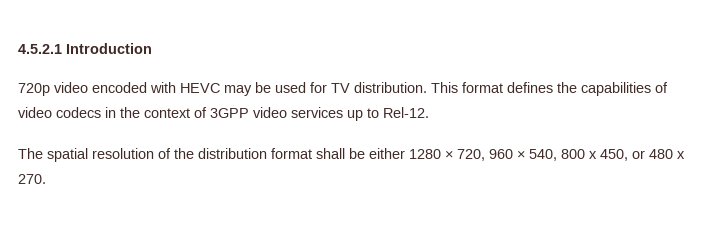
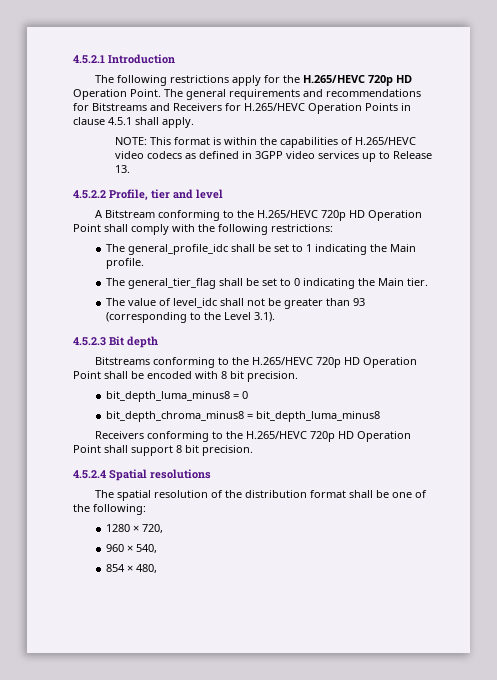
- 720p video encoded with HEVC may be used for TV distribution. This format defines the capabilities of video codecs in the context of 3GPP video services up to Rel-12.
+ The following restrictions apply for the H.265/HEVC 720p HD Operation Point. The general requirements and recommendations for Bitstreams and Receivers for H.265/HEVC Operation Points in clause 4.5.1 shall apply.
+ NOTE: This format is within the capabilities of H.265/HEVC video codecs as defined in 3GPP video services up to Release 13.
+ 4.5.2.2 Profile, tier and level
+ A Bitstream conforming to the H.265/HEVC 720p HD Operation Point shall comply with the following restrictions:
+ The general_profile_idc shall be set to 1 indicating the Main profile.
+ The general_tier_flag shall be set to 0 indicating the Main tier.
+ The value of level_idc shall not be greater than 93 (corresponding to the Level 3.1).
+ 4.5.2.3 Bit depth
+ Bitstreams conforming to the H.265/HEVC 720p HD Operation Point shall be encoded with 8 bit precision.
+ bit_depth_luma_minus8 = 0
+ bit_depth_chroma_minus8 = bit_depth_luma_minus8
+ Receivers conforming to the H.265/HEVC 720p HD Operation Point shall support 8 bit precision.
+ 4.5.2.4 Spatial resolutions
- The spatial resolution of the distribution format shall be either 1280 × 720, 960 × 540, 800 x 450, or 480 x 270.
+ The spatial resolution of the distribution format shall be one of the following:
+ 1280 × 720,
+ 960 × 540,
+ 854 × 480,

